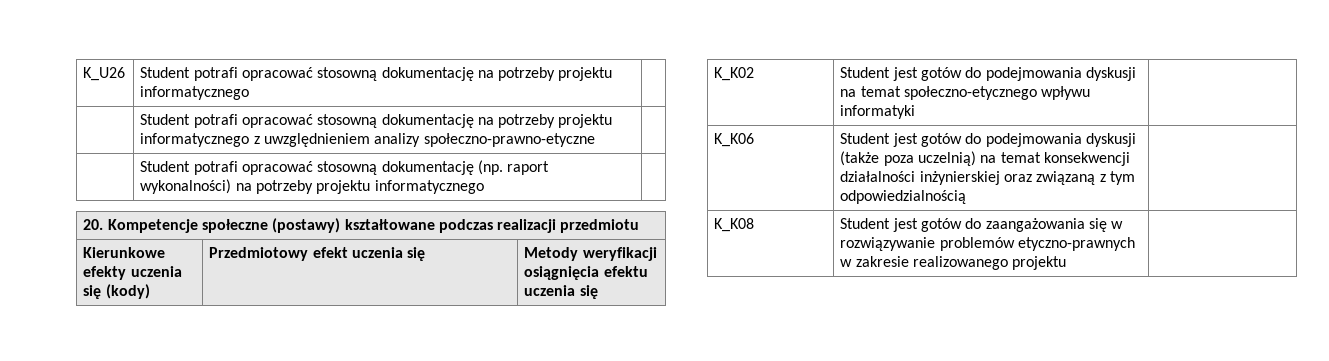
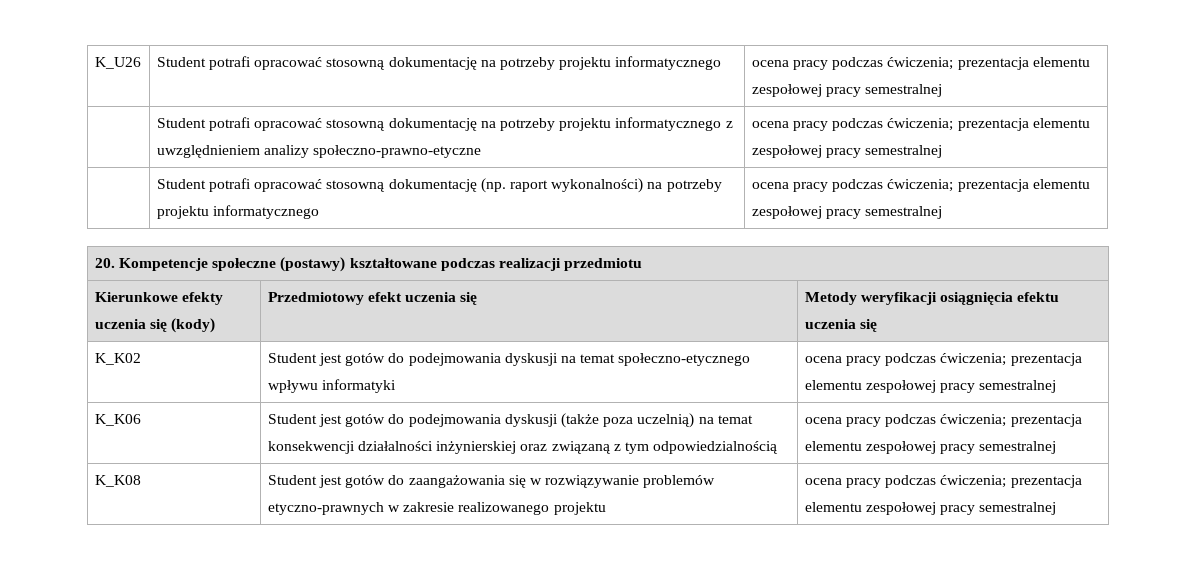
- K_U26 | Student potrafi opracować stosowną dokumentację na potrzeby projektu informatycznego |
+ K_U26 | Student potrafi opracować stosowną dokumentację na potrzeby projektu informatycznego | ocena pracy podczas ćwiczenia; prezentacja elementu zespołowej pracy semestralnej
- | Student potrafi opracować stosowną dokumentację na potrzeby projektu informatycznego z uwzględnieniem analizy społeczno-prawno-etyczne |
+ | Student potrafi opracować stosowną dokumentację na potrzeby projektu informatycznego z uwzględnieniem analizy społeczno-prawno-etyczne | ocena pracy podczas ćwiczenia; prezentacja elementu zespołowej pracy semestralnej
- | Student potrafi opracować stosowną dokumentację (np. raport wykonalności) na potrzeby projektu informatycznego |
+ | Student potrafi opracować stosowną dokumentację (np. raport wykonalności) na potrzeby projektu informatycznego | ocena pracy podczas ćwiczenia; prezentacja elementu zespołowej pracy semestralnej
- K_K02 | Student jest gotów do podejmowania dyskusji na temat społeczno-etycznego wpływu informatyki |
+ K_K02 | Student jest gotów do podejmowania dyskusji na temat społeczno-etycznego wpływu informatyki | ocena pracy podczas ćwiczenia; prezentacja elementu zespołowej pracy semestralnej
- K_K06 | Student jest gotów do podejmowania dyskusji (także poza uczelnią) na temat konsekwencji działalności inżynierskiej oraz związaną z tym odpowiedzialnością |
+ K_K06 | Student jest gotów do podejmowania dyskusji (także poza uczelnią) na temat konsekwencji działalności inżynierskiej oraz związaną z tym odpowiedzialnością | ocena pracy podczas ćwiczenia; prezentacja elementu zespołowej pracy semestralnej
- K_K08 | Student jest gotów do zaangażowania się w rozwiązywanie problemów etyczno-prawnych w zakresie realizowanego projektu |
+ K_K08 | Student jest gotów do zaangażowania się w rozwiązywanie problemów etyczno-prawnych w zakresie realizowanego projektu | ocena pracy podczas ćwiczenia; prezentacja elementu zespołowej pracy semestralnej

